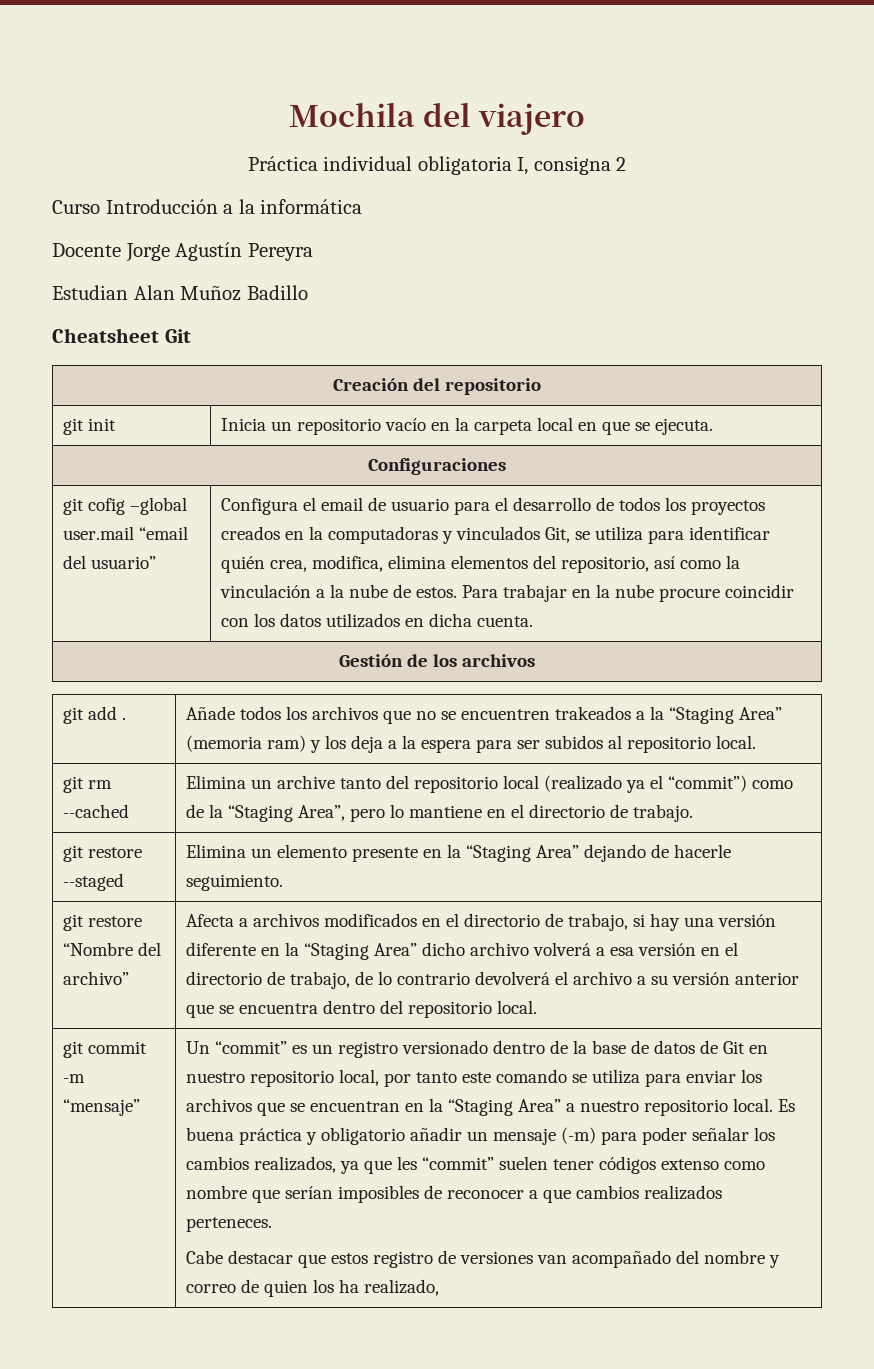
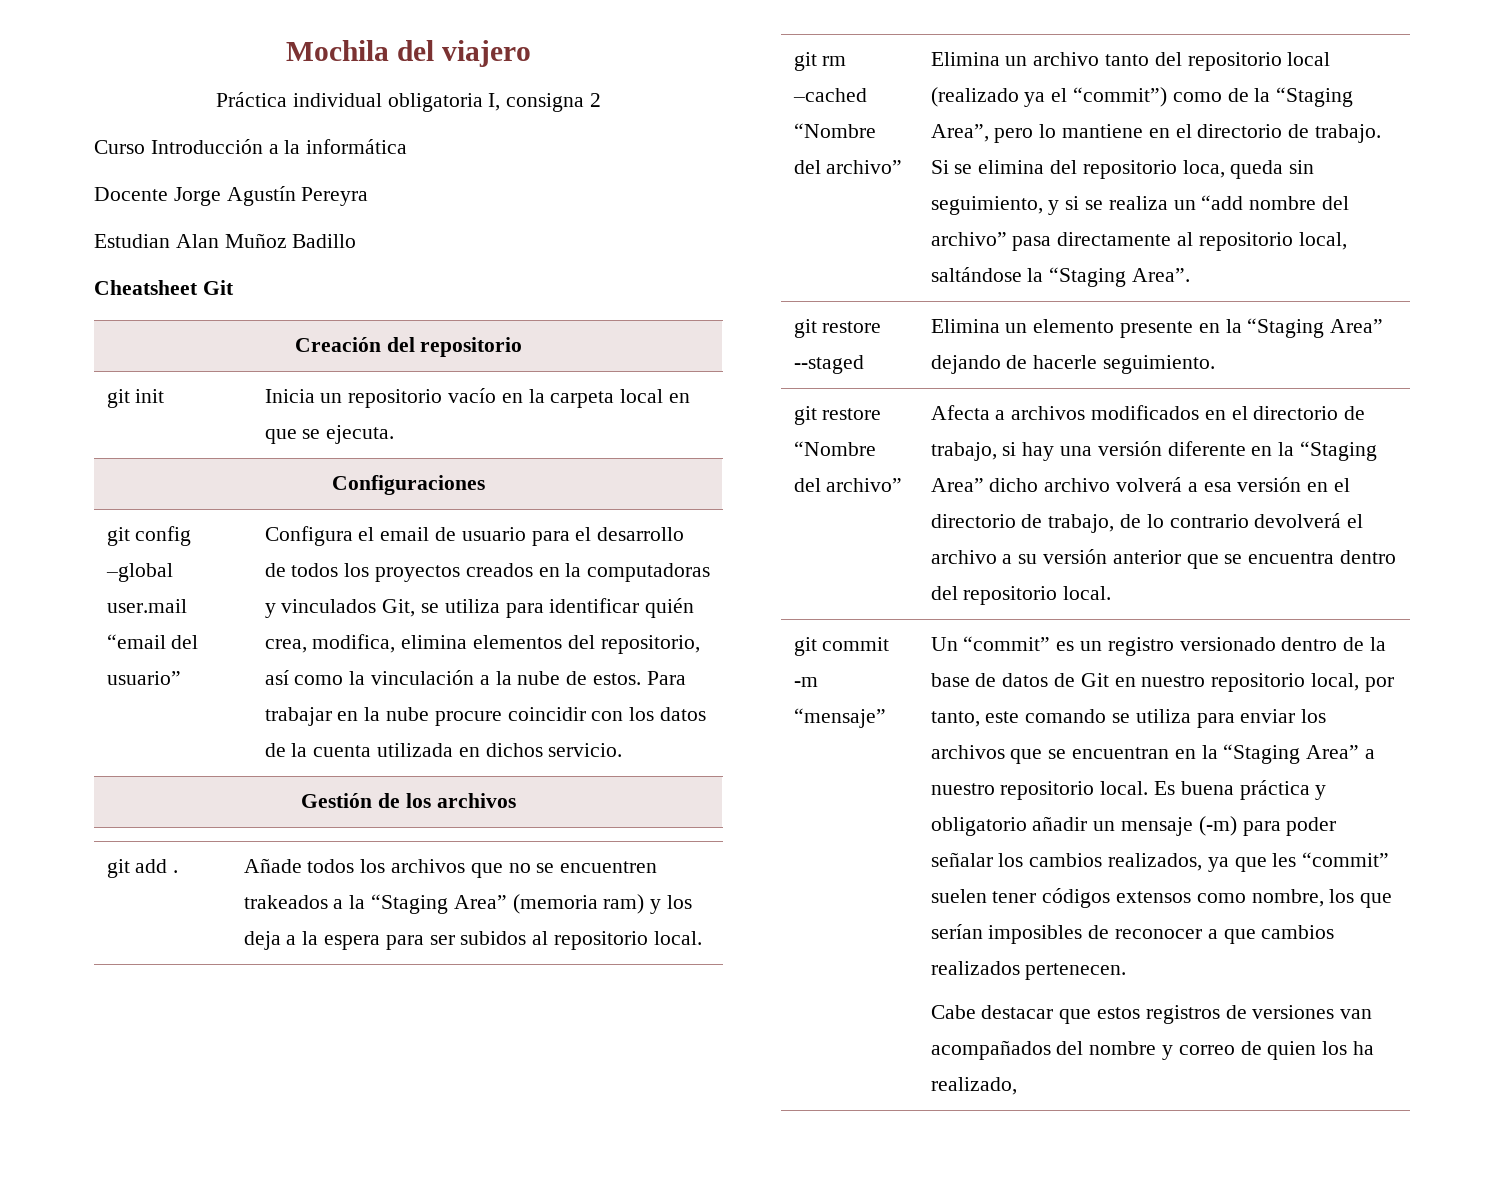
- git cofig –global user.mail “email del usuario”
+ git config –global user.mail “email del usuario”
- Para trabajar en la nube procure coincidir con los datos utilizados en dicha cuenta.
+ Para trabajar en la nube procure coincidir con los datos de la cuenta utilizada en dichos servicio.
- git rm --cached | Elimina un archive tanto del repositorio local (realizado ya el “commit”) como de la “Staging Area”, pero lo mantiene en el directorio de trabajo.
+ git rm –cached “Nombre del archivo” | Elimina un archivo tanto del repositorio local (realizado ya el “commit”) como de la “Staging Area”, pero lo mantiene en el directorio de trabajo. Si se elimina del repositorio loca, queda sin seguimiento, y si se realiza un “add nombre del archivo” pasa directamente al repositorio local, saltándose la “Staging Area”.
- Un “commit” es un registro versionado dentro de la base de datos de Git en nuestro repositorio local, por tanto este comando se utiliza para enviar los archivos que se encuentran en la “Staging Area” a nuestro repositorio local.
+ Un “commit” es un registro versionado dentro de la base de datos de Git en nuestro repositorio local, por tanto, este comando se utiliza para enviar los archivos que se encuentran en la “Staging Area” a nuestro repositorio local.
- Es buena práctica y obligatorio añadir un mensaje (-m) para poder señalar los cambios realizados, ya que les “commit” suelen tener códigos extenso como nombre que serían imposibles de reconocer a que cambios realizados perteneces.
+ Es buena práctica y obligatorio añadir un mensaje (-m) para poder señalar los cambios realizados, ya que les “commit” suelen tener códigos extensos como nombre, los que serían imposibles de reconocer a que cambios realizados pertenecen.
- Cabe destacar que estos registro de versiones van acompañado del nombre y correo de quien los ha realizado,
+ Cabe destacar que estos registros de versiones van acompañados del nombre y correo de quien los ha realizado,

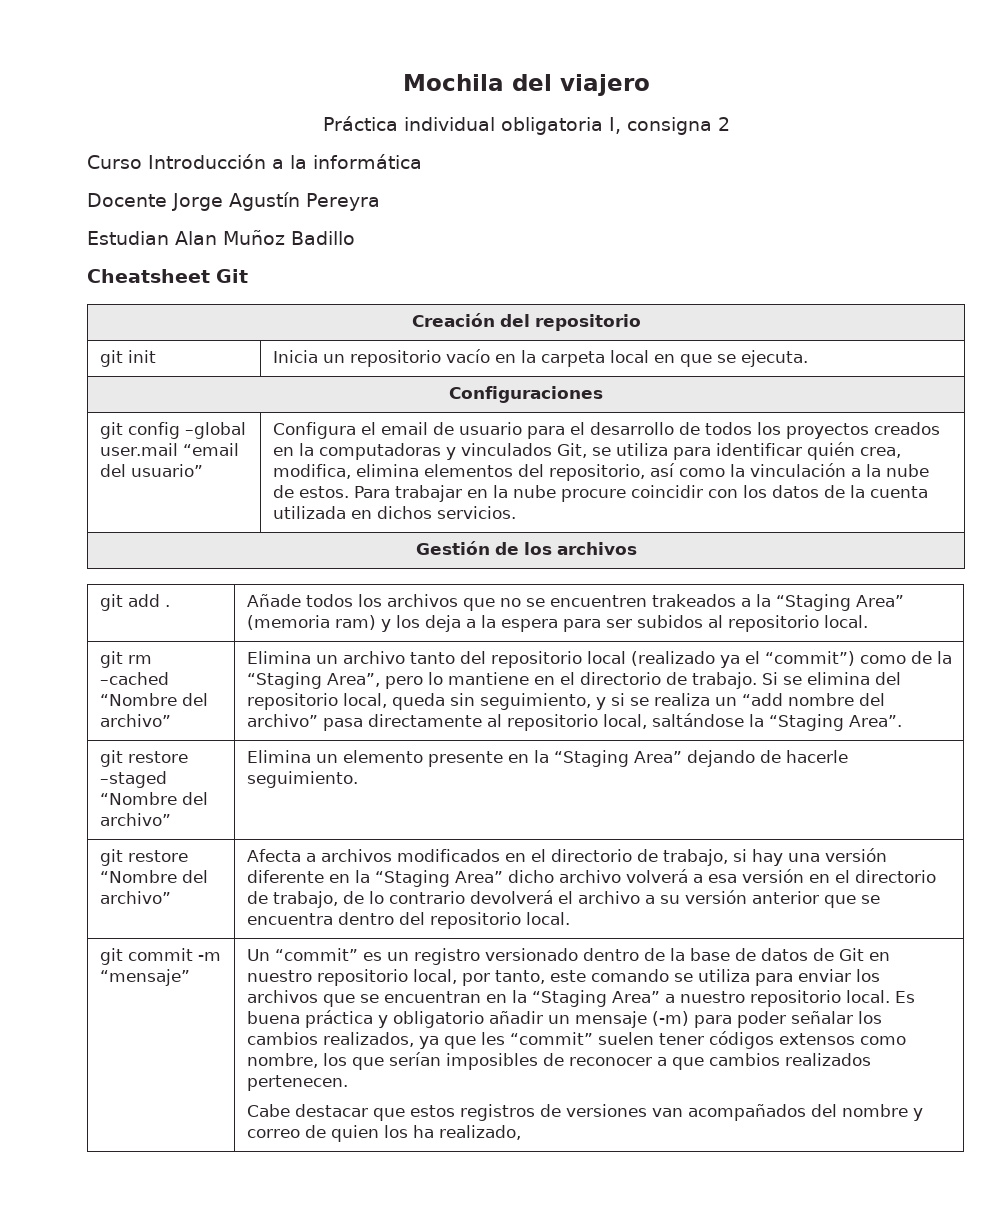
- Para trabajar en la nube procure coincidir con los datos de la cuenta utilizada en dichos servicio.
+ Para trabajar en la nube procure coincidir con los datos de la cuenta utilizada en dichos servicios.
- Si se elimina del repositorio loca, queda sin seguimiento, y si se realiza un “add nombre del archivo” pasa directamente al repositorio local, saltándose la “Staging Area”.
+ Si se elimina del repositorio local, queda sin seguimiento, y si se realiza un “add nombre del archivo” pasa directamente al repositorio local, saltándose la “Staging Area”.
- git restore --staged | Elimina un elemento presente en la “Staging Area” dejando de hacerle seguimiento.
+ git restore –staged “Nombre del archivo” | Elimina un elemento presente en la “Staging Area” dejando de hacerle seguimiento.

